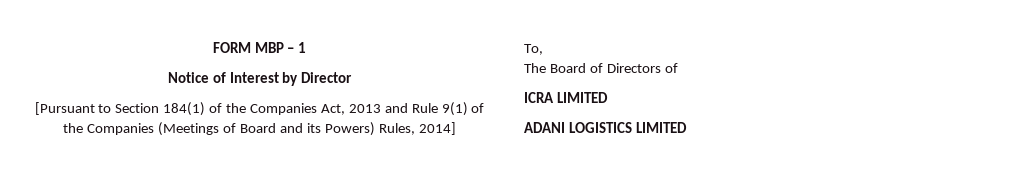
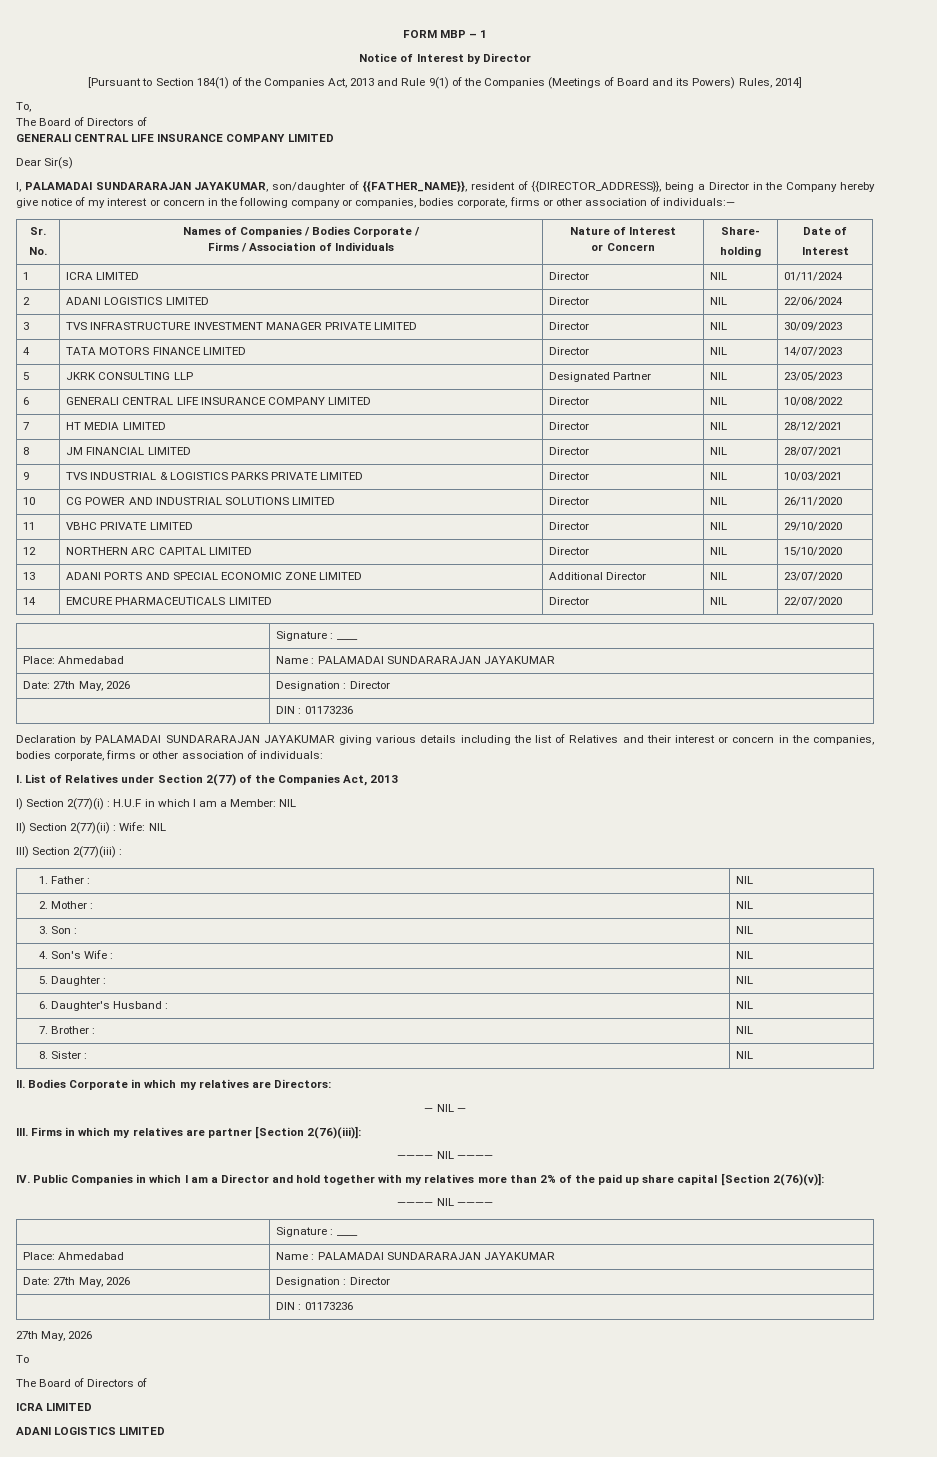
  To,
+ The Board of Directors of
+ GENERALI CENTRAL LIFE INSURANCE COMPANY LIMITED
+ Dear Sir(s)
+ I, PALAMADAI SUNDARARAJAN JAYAKUMAR, son/daughter of {{FATHER_NAME}}, resident of {{DIRECTOR_ADDRESS}}, being a Director in the Company hereby give notice of my interest or concern in the following company or companies, bodies corporate, firms or other association of individuals:—
+ Sr.
+ No. | Names of Companies / Bodies Corporate /
+ Firms / Association of Individuals | Nature of Interest
+ or Concern | Share-
+ holding | Date of
+ Interest
+ 1 | ICRA LIMITED | Director | NIL | 01/11/2024
+ 2 | ADANI LOGISTICS LIMITED | Director | NIL | 22/06/2024
+ 3 | TVS INFRASTRUCTURE INVESTMENT MANAGER PRIVATE LIMITED | Director | NIL | 30/09/2023
+ 4 | TATA MOTORS FINANCE LIMITED | Director | NIL | 14/07/2023
+ 5 | JKRK CONSULTING LLP | Designated Partner | NIL | 23/05/2023
+ 6 | GENERALI CENTRAL LIFE INSURANCE COMPANY LIMITED | Director | NIL | 10/08/2022
+ 7 | HT MEDIA LIMITED | Director | NIL | 28/12/2021
+ 8 | JM FINANCIAL LIMITED | Director | NIL | 28/07/2021
+ 9 | TVS INDUSTRIAL & LOGISTICS PARKS PRIVATE LIMITED | Director | NIL | 10/03/2021
+ 10 | CG POWER AND INDUSTRIAL SOLUTIONS LIMITED | Director | NIL | 26/11/2020
+ 11 | VBHC PRIVATE LIMITED | Director | NIL | 29/10/2020
+ 12 | NORTHERN ARC CAPITAL LIMITED | Director | NIL | 15/10/2020
+ 13 | ADANI PORTS AND SPECIAL ECONOMIC ZONE LIMITED | Additional Director | NIL | 23/07/2020
+ 14 | EMCURE PHARMACEUTICALS LIMITED | Director | NIL | 22/07/2020
+ | Signature : ____
+ Place: Ahmedabad | Name : PALAMADAI SUNDARARAJAN JAYAKUMAR
+ Date: 27th May, 2026 | Designation : Director
+ | DIN : 01173236
+ Declaration by PALAMADAI SUNDARARAJAN JAYAKUMAR giving various details including the list of Relatives and their interest or concern in the companies, bodies corporate, firms or other association of individuals:
+ I. List of Relatives under Section 2(77) of the Companies Act, 2013
+ I) Section 2(77)(i) : H.U.F in which I am a Member: NIL
+ II) Section 2(77)(ii) : Wife: NIL
+ III) Section 2(77)(iii) :
+ 1. Father : | NIL
+ 2. Mother : | NIL
+ 3. Son : | NIL
+ 4. Son's Wife : | NIL
+ 5. Daughter : | NIL
+ 6. Daughter's Husband : | NIL
+ 7. Brother : | NIL
+ 8. Sister : | NIL
+ II. Bodies Corporate in which my relatives are Directors:
+ — NIL —
+ III. Firms in which my relatives are partner [Section 2(76)(iii)]:
+ ———— NIL ————
+ IV. Public Companies in which I am a Director and hold together with my relatives more than 2% of the paid up share capital [Section 2(76)(v)]:
+ ———— NIL ————
+ | Signature : ____
+ Place: Ahmedabad | Name : PALAMADAI SUNDARARAJAN JAYAKUMAR
+ Date: 27th May, 2026 | Designation : Director
+ | DIN : 01173236
+ 27th May, 2026
+ To

